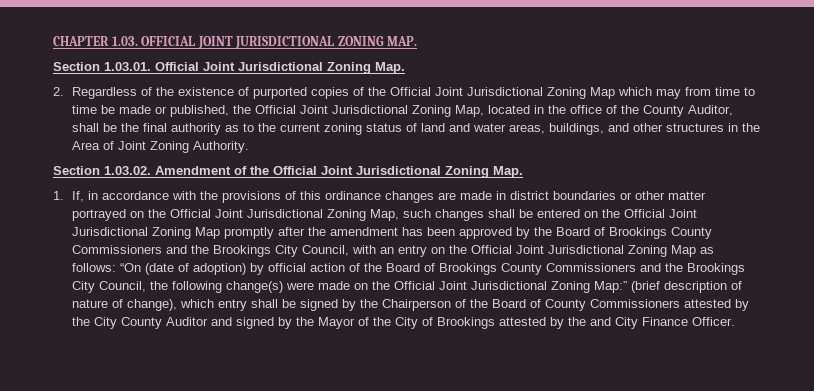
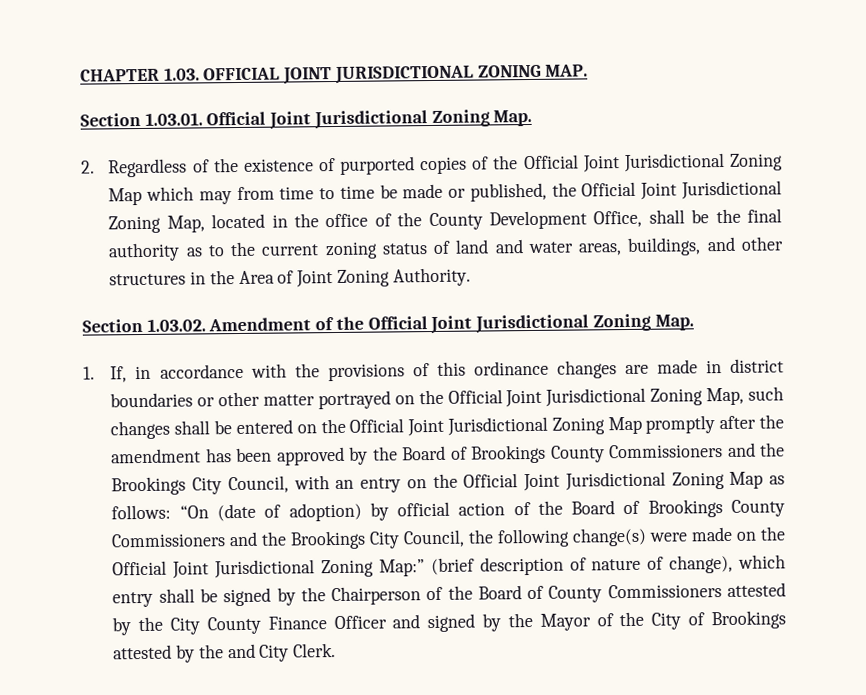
- 2. Regardless of the existence of purported copies of the Official Joint Jurisdictional Zoning Map which may from time to time be made or published, the Official Joint Jurisdictional Zoning Map, located in the office of the County Auditor, shall be the final authority as to the current zoning status of land and water areas, buildings, and other structures in the Area of Joint Zoning Authority.
+ 2. Regardless of the existence of purported copies of the Official Joint Jurisdictional Zoning Map which may from time to time be made or published, the Official Joint Jurisdictional Zoning Map, located in the office of the County Development Office, shall be the final authority as to the current zoning status of land and water areas, buildings, and other structures in the Area of Joint Zoning Authority.
- (brief description of nature of change), which entry shall be signed by the Chairperson of the Board of County Commissioners attested by the City County Auditor and signed by the Mayor of the City of Brookings attested by the and City Finance Officer.
+ (brief description of nature of change), which entry shall be signed by the Chairperson of the Board of County Commissioners attested by the City County Finance Officer and signed by the Mayor of the City of Brookings attested by the and City Clerk.

